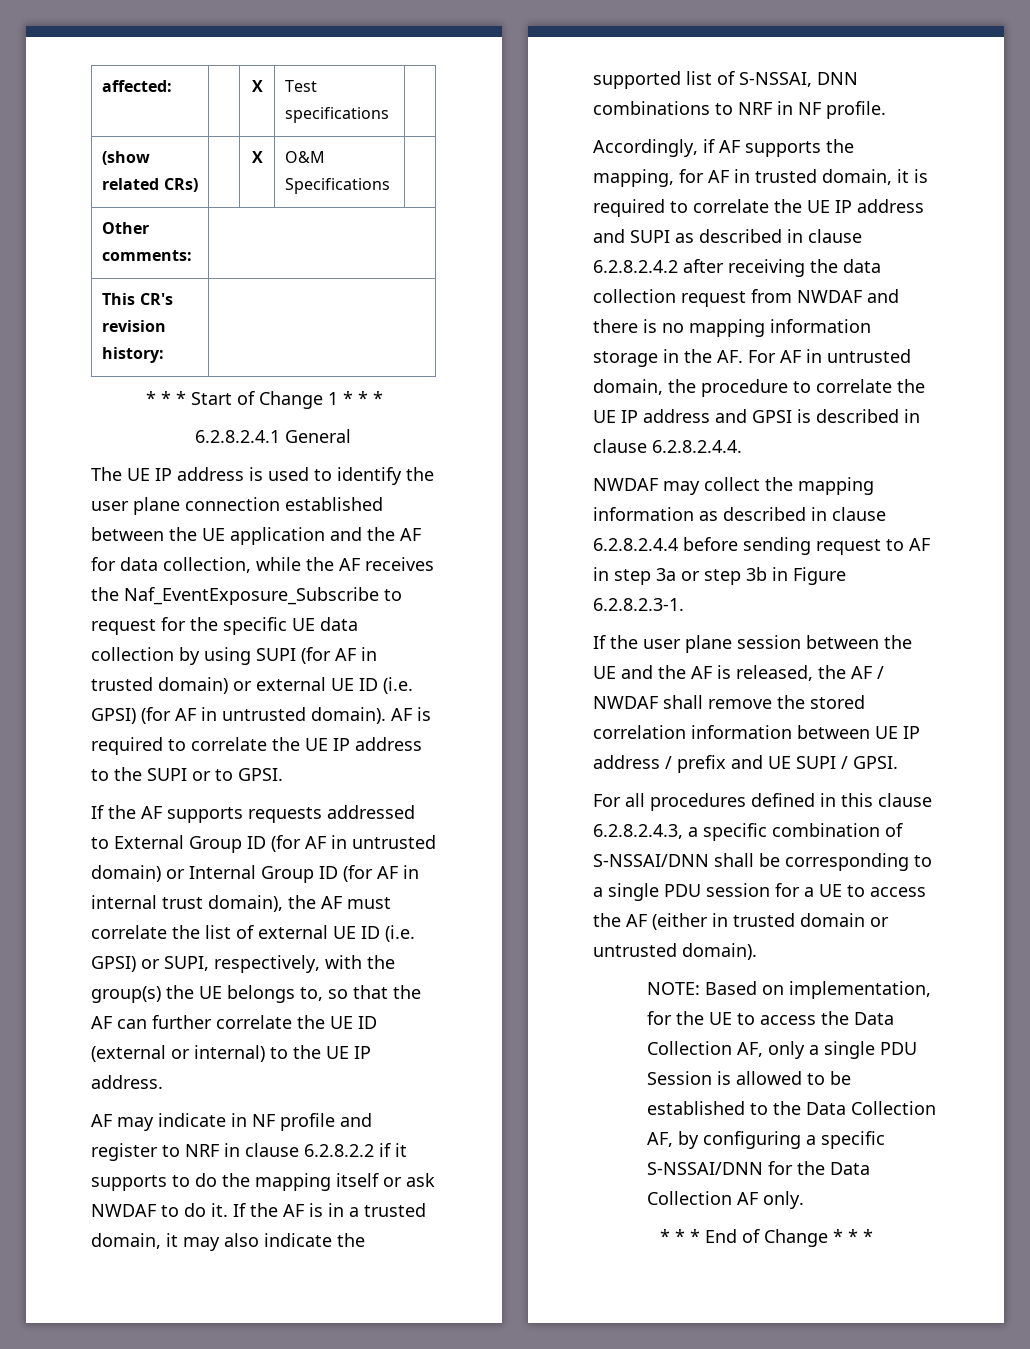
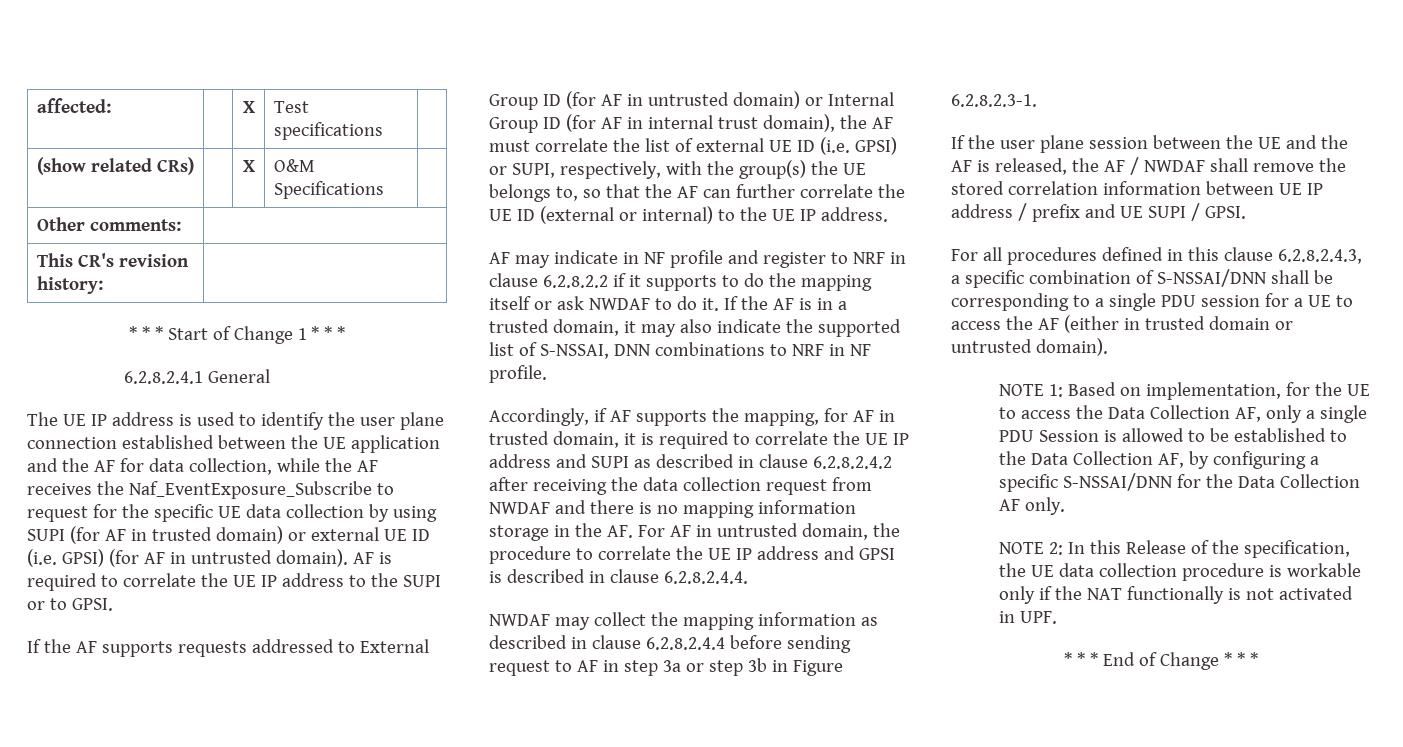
- NOTE: Based on implementation, for the UE to access the Data Collection AF, only a single PDU Session is allowed to be established to the Data Collection AF, by configuring a specific S-NSSAI/DNN for the Data Collection AF only.
+ NOTE 1: Based on implementation, for the UE to access the Data Collection AF, only a single PDU Session is allowed to be established to the Data Collection AF, by configuring a specific S-NSSAI/DNN for the Data Collection AF only.
+ NOTE 2: In this Release of the specification, the UE data collection procedure is workable only if the NAT functionally is not activated in UPF.

